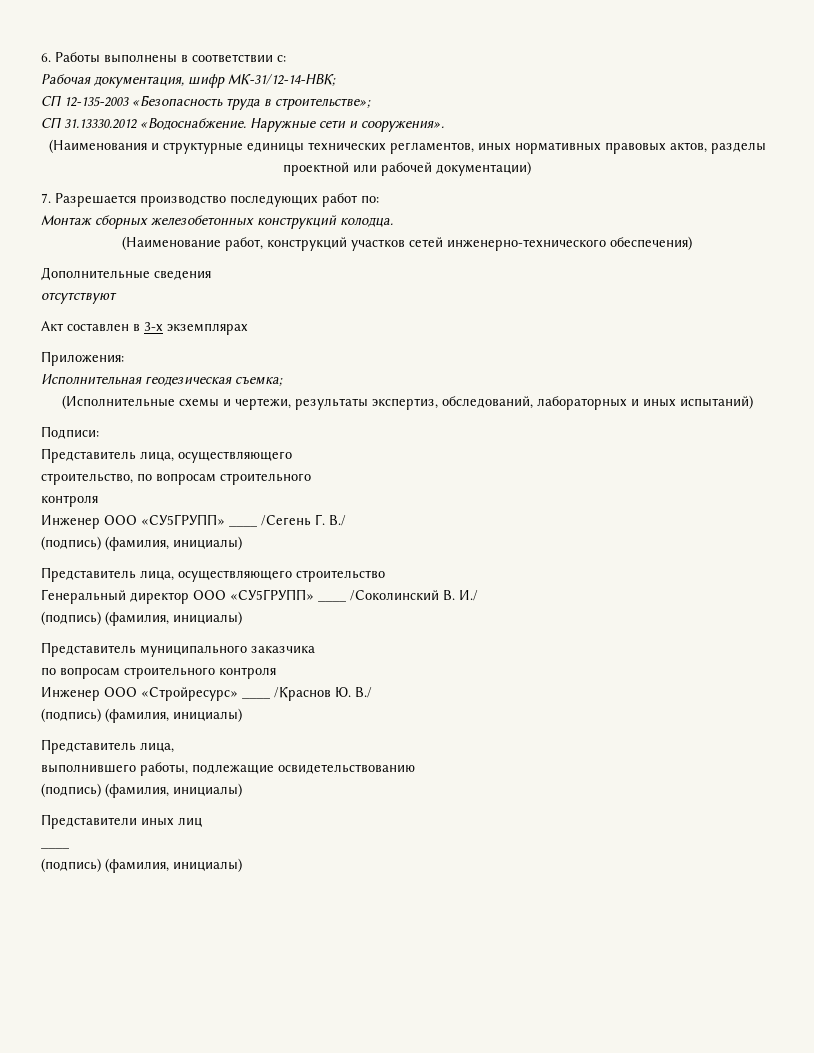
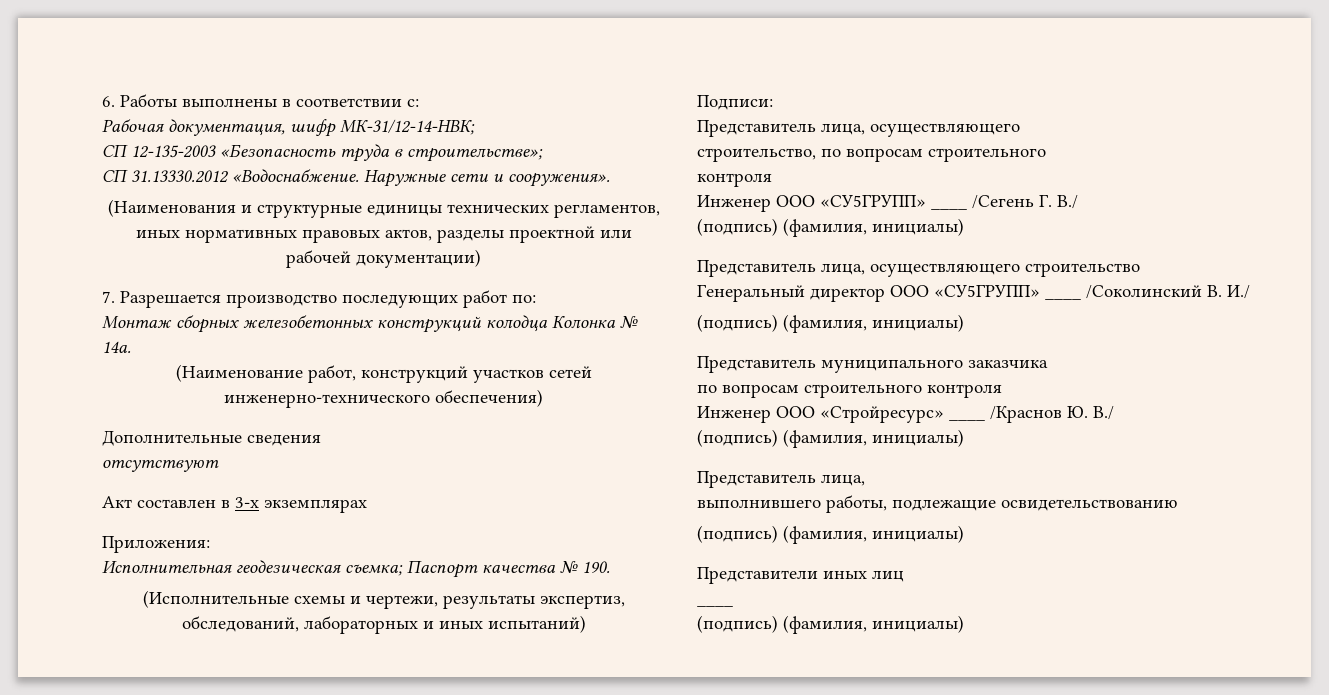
- Монтаж сборных железобетонных конструкций колодца.
+ Монтаж сборных железобетонных конструкций колодца Колонка № 14а.
- Исполнительная геодезическая съемка;
+ Исполнительная геодезическая съемка; Паспорт качества № 190.

